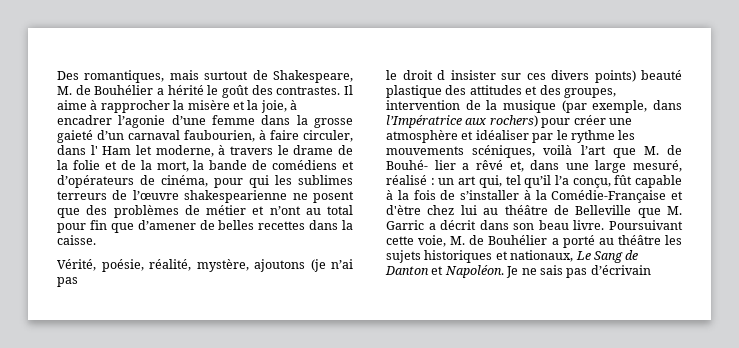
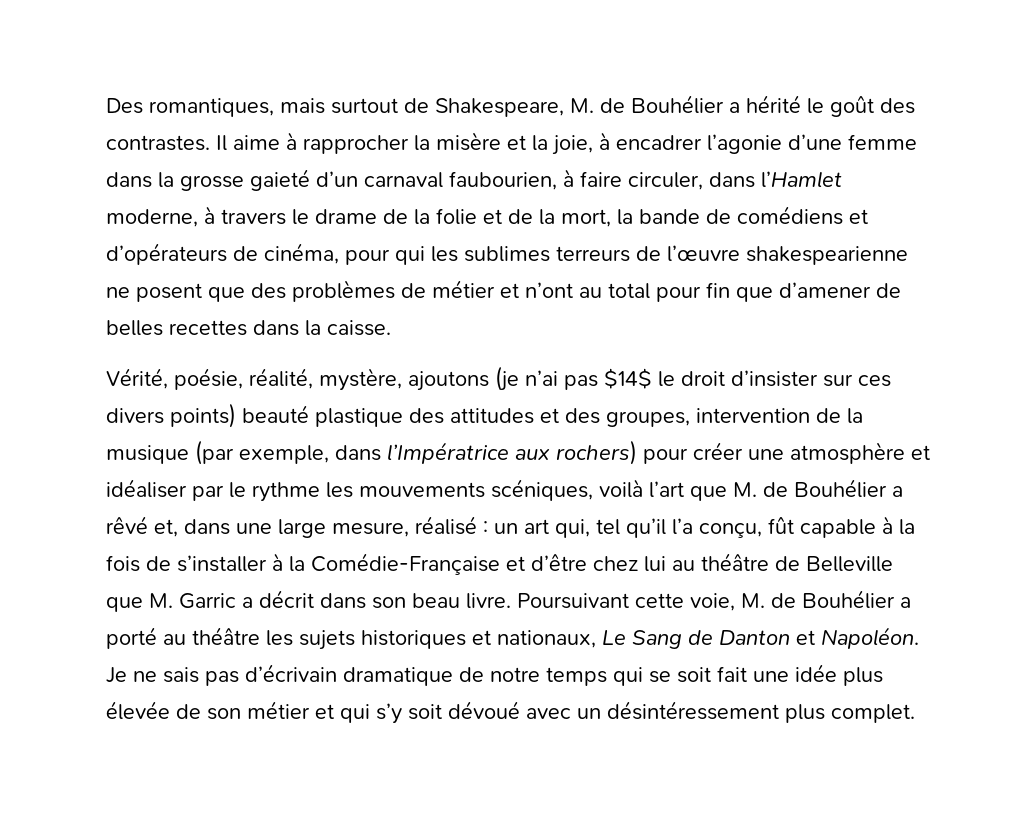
- Il aime à rapprocher la misère et la joie, à encadrer l’agonie d’une femme dans la grosse gaieté d’un carnaval faubourien, à faire circuler, dans l' Ham let moderne, à travers le drame de la folie et de la mort, la bande de comédiens et d’opérateurs de cinéma, pour qui les sublimes terreurs de l’œuvre shakespearienne ne posent que des problèmes de métier et n’ont au total pour fin que d’amener de belles recettes dans la caisse.
+ Il aime à rapprocher la misère et la joie, à encadrer l’agonie d’une femme dans la grosse gaieté d’un carnaval faubourien, à faire circuler, dans l’Hamlet moderne, à travers le drame de la folie et de la mort, la bande de comédiens et d’opérateurs de cinéma, pour qui les sublimes terreurs de l’œuvre shakespearienne ne posent que des problèmes de métier et n’ont au total pour fin que d’amener de belles recettes dans la caisse.
- Vérité, poésie, réalité, mystère, ajoutons (je n’ai pas
- le droit d insister sur ces divers points) beauté plastique des attitudes et des groupes, intervention de la musique (par exemple, dans l’Impératrice aux rochers) pour créer une atmosphère et idéaliser par le rythme les mouvements scéniques, voilà l’art que M. de Bouhé- lier a rêvé et, dans une large mesuré, réalisé :
+ Vérité, poésie, réalité, mystère, ajoutons (je n’ai pas $14$ le droit d’insister sur ces divers points) beauté plastique des attitudes et des groupes, intervention de la musique (par exemple, dans l’Impératrice aux rochers) pour créer une atmosphère et idéaliser par le rythme les mouvements scéniques, voilà l’art que M. de Bouhélier a rêvé et, dans une large mesure, réalisé :
- un art qui, tel qu’il l’a conçu, fût capable à la fois de s’installer à la Comédie-Française et d'ètre chez lui au théâtre de Belleville que M. Garric a décrit dans son beau livre.
+ un art qui, tel qu’il l’a conçu, fût capable à la fois de s’installer à la Comédie-Française et d’être chez lui au théâtre de Belleville que M. Garric a décrit dans son beau livre.
- Je ne sais pas d’écrivain
+ Je ne sais pas d’écrivain dramatique de notre temps qui se soit fait une idée plus élevée de son métier et qui s’y soit dévoué avec un désintéressement plus complet.

